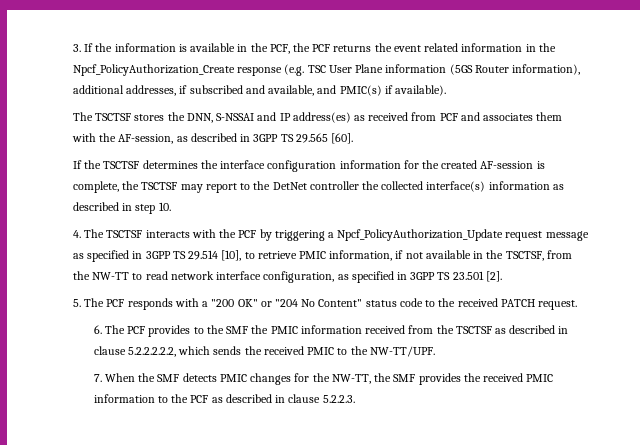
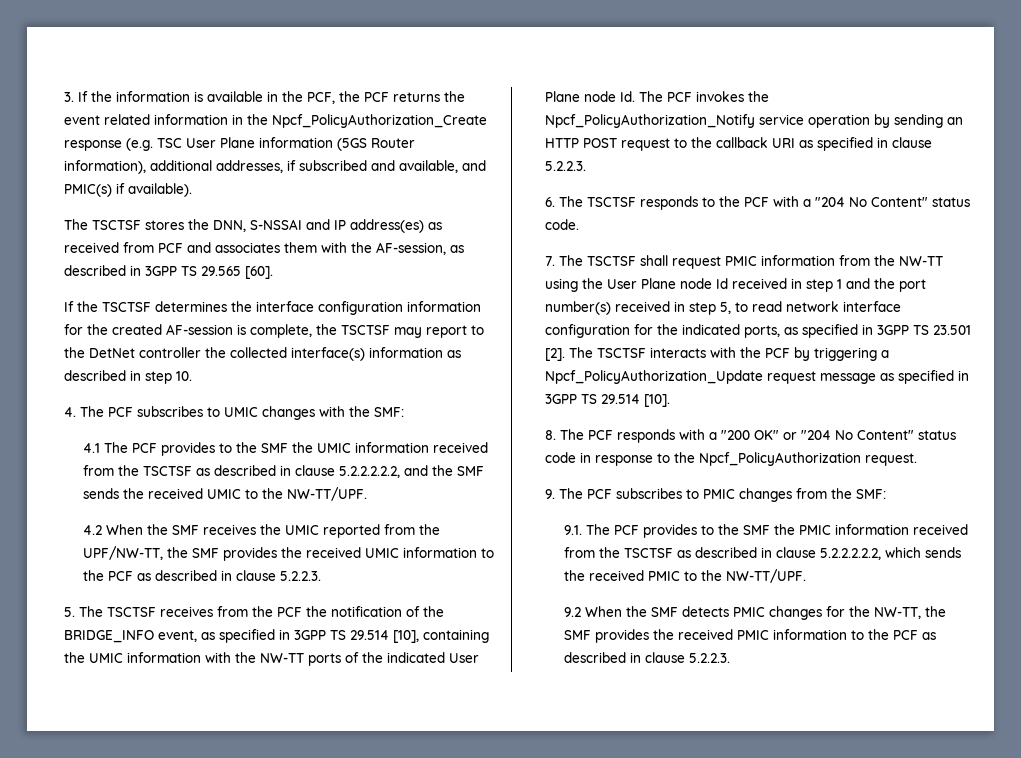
- 4. The TSCTSF interacts with the PCF by triggering a Npcf_PolicyAuthorization_Update request message as specified in 3GPP TS 29.514 [10], to retrieve PMIC information, if not available in the TSCTSF, from the NW-TT to read network interface configuration, as specified in 3GPP TS 23.501 [2].
- 5. The PCF responds with a "200 OK" or "204 No Content" status code to the received PATCH request.
- 6. The PCF provides to the SMF the PMIC information received from the TSCTSF as described in clause 5.2.2.2.2.2, which sends the received PMIC to the NW-TT/UPF.
+ 4. The PCF subscribes to UMIC changes with the SMF:
+ 4.1 The PCF provides to the SMF the UMIC information received from the TSCTSF as described in clause 5.2.2.2.2.2, and the SMF sends the received UMIC to the NW-TT/UPF.
+ 4.2 When the SMF receives the UMIC reported from the UPF/NW-TT, the SMF provides the received UMIC information to the PCF as described in clause 5.2.2.3.
+ 5. The TSCTSF receives from the PCF the notification of the BRIDGE_INFO event, as specified in 3GPP TS 29.514 [10], containing the UMIC information with the NW-TT ports of the indicated User Plane node Id. The PCF invokes the Npcf_PolicyAuthorization_Notify service operation by sending an HTTP POST request to the callback URI as specified in clause 5.2.2.3.
+ 6. The TSCTSF responds to the PCF with a "204 No Content" status code.
+ 7. The TSCTSF shall request PMIC information from the NW-TT using the User Plane node Id received in step 1 and the port number(s) received in step 5, to read network interface configuration for the indicated ports, as specified in 3GPP TS 23.501 [2]. The TSCTSF interacts with the PCF by triggering a Npcf_PolicyAuthorization_Update request message as specified in 3GPP TS 29.514 [10].
+ 8. The PCF responds with a "200 OK" or "204 No Content" status code in response to the Npcf_PolicyAuthorization request.
+ 9. The PCF subscribes to PMIC changes from the SMF:
+ 9.1. The PCF provides to the SMF the PMIC information received from the TSCTSF as described in clause 5.2.2.2.2.2, which sends the received PMIC to the NW-TT/UPF.
- 7. When the SMF detects PMIC changes for the NW-TT, the SMF provides the received PMIC information to the PCF as described in clause 5.2.2.3.
+ 9.2 When the SMF detects PMIC changes for the NW-TT, the SMF provides the received PMIC information to the PCF as described in clause 5.2.2.3.

